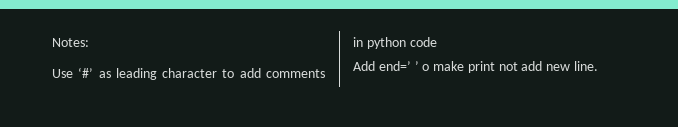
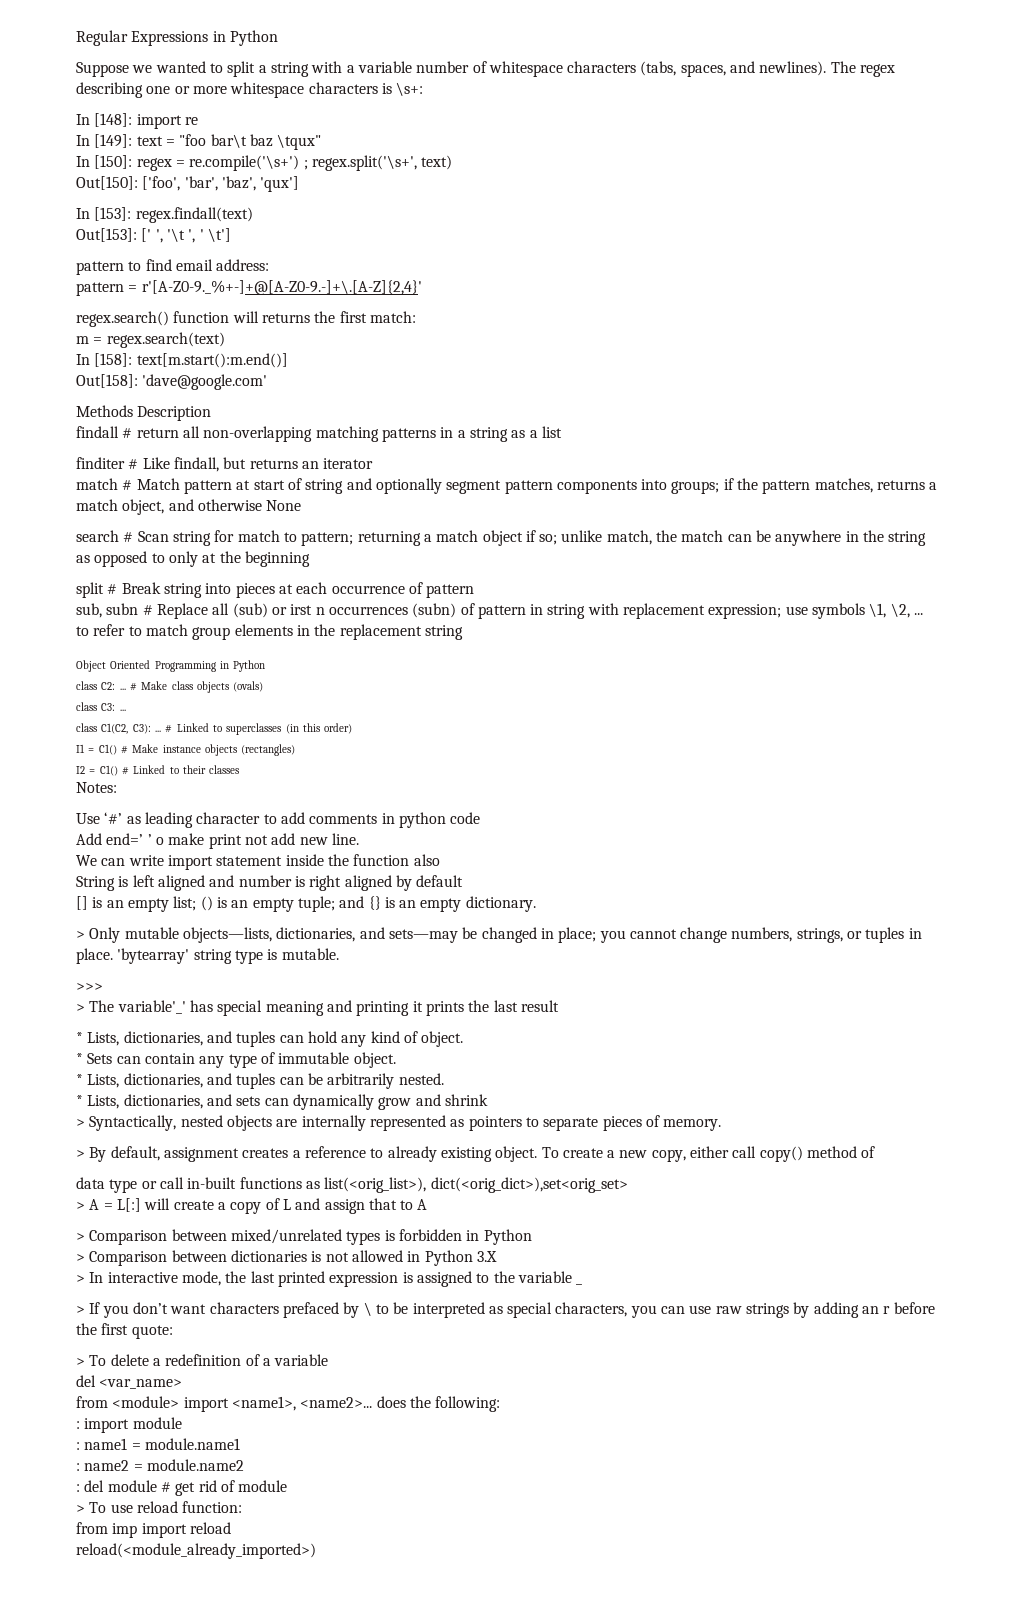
+ Regular Expressions in Python
+ Suppose we wanted to split a string with a variable number of whitespace characters (tabs, spaces, and newlines). The regex describing one or more whitespace characters is \s+:
+ In [148]: import re
+ In [149]: text = "foo bar\t baz \tqux"
+ In [150]: regex = re.compile('\s+') ; regex.split('\s+', text)
+ Out[150]: ['foo', 'bar', 'baz', 'qux']
+ In [153]: regex.findall(text)
+ Out[153]: [' ', '\t ', ' \t']
+ pattern to find email address:
+ pattern = r'[A-Z0-9._%+-]+@[A-Z0-9.-]+\.[A-Z]{2,4}'
+ regex.search() function will returns the first match:
+ m = regex.search(text)
+ In [158]: text[m.start():m.end()]
+ Out[158]: 'dave@google.com'
+ Methods Description
+ findall # return all non-overlapping matching patterns in a string as a list
+ finditer # Like findall, but returns an iterator
+ match # Match pattern at start of string and optionally segment pattern components into groups; if the pattern matches, returns a match object, and otherwise None
+ search # Scan string for match to pattern; returning a match object if so; unlike match, the match can be anywhere in the string as opposed to only at the beginning
+ split # Break string into pieces at each occurrence of pattern
+ sub, subn # Replace all (sub) or irst n occurrences (subn) of pattern in string with replacement expression; use symbols \1, \2, ... to refer to match group elements in the replacement string
+ Object Oriented Programming in Python
+ class C2: ... # Make class objects (ovals)
+ class C3: ...
+ class C1(C2, C3): ... # Linked to superclasses (in this order)
+ I1 = C1() # Make instance objects (rectangles)
+ I2 = C1() # Linked to their classes
+ We can write import statement inside the function also
+ String is left aligned and number is right aligned by default
+ [] is an empty list; () is an empty tuple; and {} is an empty dictionary.
+ > Only mutable objects—lists, dictionaries, and sets—may be changed in place; you cannot change numbers, strings, or tuples in place. 'bytearray' string type is mutable.
+ >>>
+ > The variable'_' has special meaning and printing it prints the last result
+ * Lists, dictionaries, and tuples can hold any kind of object.
+ * Sets can contain any type of immutable object.
+ * Lists, dictionaries, and tuples can be arbitrarily nested.
+ * Lists, dictionaries, and sets can dynamically grow and shrink
+ > Syntactically, nested objects are internally represented as pointers to separate pieces of memory.
+ > By default, assignment creates a reference to already existing object. To create a new copy, either call copy() method of
+ data type or call in-built functions as list(<orig_list>), dict(<orig_dict>),set<orig_set>
+ > A = L[:] will create a copy of L and assign that to A
+ > Comparison between mixed/unrelated types is forbidden in Python
+ > Comparison between dictionaries is not allowed in Python 3.X
+ > In interactive mode, the last printed expression is assigned to the variable _
+ > If you don’t want characters prefaced by \ to be interpreted as special characters, you can use raw strings by adding an r before the first quote:
+ > To delete a redefinition of a variable
+ del <var_name>
+ from <module> import <name1>, <name2>... does the following:
+ : import module
+ : name1 = module.name1
+ : name2 = module.name2
+ : del module # get rid of module
+ > To use reload function:
+ from imp import reload
+ reload(<module_already_imported>)

